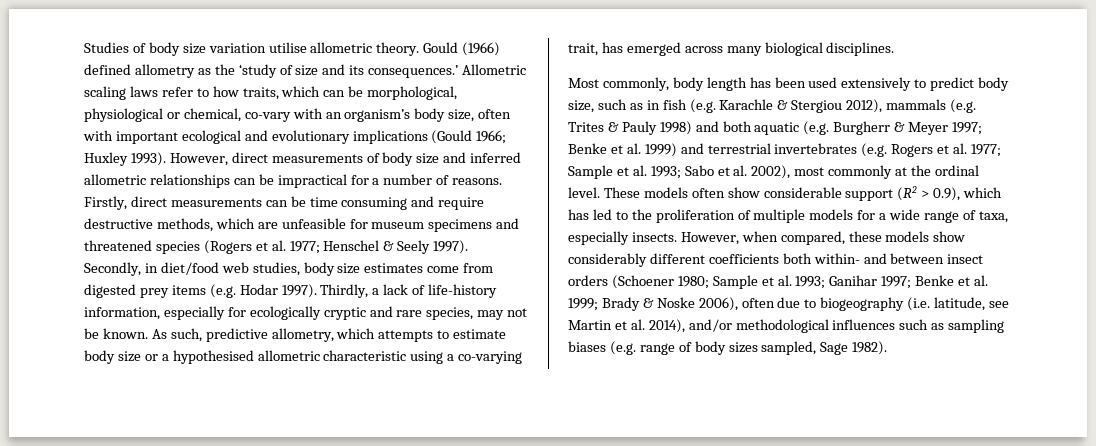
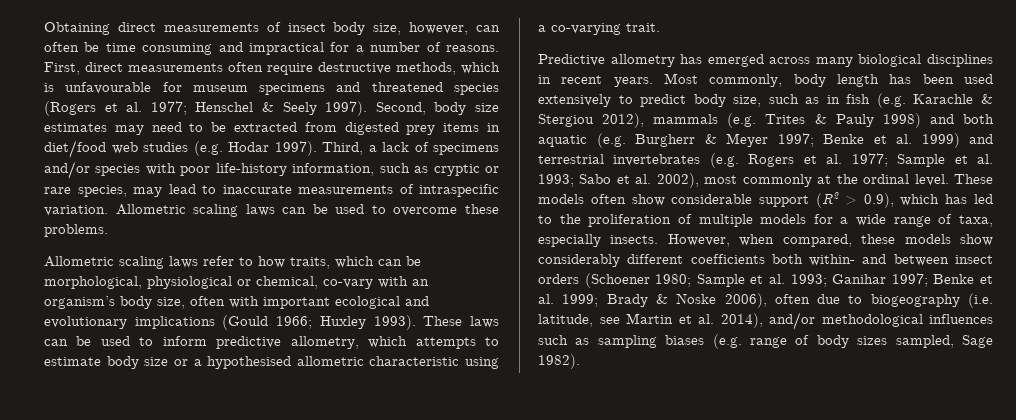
- Studies of body size variation utilise allometric theory. Gould (1966) defined allometry as the ‘study of size and its consequences.’ Allometric scaling laws refer to how traits, which can be morphological, physiological or chemical, co-vary with an organism’s body size, often with important ecological and evolutionary implications (Gould 1966; Huxley 1993).
+ Obtaining direct measurements of insect body size, however, can often be time consuming and impractical for a number of reasons. First, direct measurements often require destructive methods, which is unfavourable for museum specimens and threatened species (Rogers et al. 1977; Henschel & Seely 1997). Second, body size estimates may need to be extracted from digested prey items in diet/food web studies (e.g. Hodar 1997). Third, a lack of specimens and/or species with poor life-history information, such as cryptic or rare species, may lead to inaccurate measurements of intraspecific variation. Allometric scaling laws can be used to overcome these problems.
+ Allometric scaling laws refer to how traits, which can be morphological, physiological or chemical, co-vary with an organism’s body size, often with important ecological and evolutionary implications (Gould 1966; Huxley 1993).
- However, direct measurements of body size and inferred allometric relationships can be impractical for a number of reasons. Firstly, direct measurements can be time consuming and require destructive methods, which are unfeasible for museum specimens and threatened species (Rogers et al. 1977; Henschel & Seely 1997). Secondly, in diet/food web studies, body size estimates come from digested prey items (e.g. Hodar 1997). Thirdly, a lack of life-history information, especially for ecologically cryptic and rare species, may not be known. As such, predictive allometry, which attempts to estimate body size or a hypothesised allometric characteristic using a co-varying trait, has emerged across many biological disciplines.
- Most commonly, body length has been used extensively to predict body size, such as in fish (e.g. Karachle & Stergiou 2012), mammals (e.g. Trites & Pauly 1998) and both aquatic (e.g. Burgherr & Meyer 1997;
+ These laws can be used to inform predictive allometry, which attempts to estimate body size or a hypothesised allometric characteristic using a co-varying trait.
+ Predictive allometry has emerged across many biological disciplines in recent years. Most commonly, body length has been used extensively to predict body size, such as in fish (e.g. Karachle & Stergiou 2012), mammals (e.g. Trites & Pauly 1998) and both aquatic (e.g. Burgherr & Meyer 1997;

